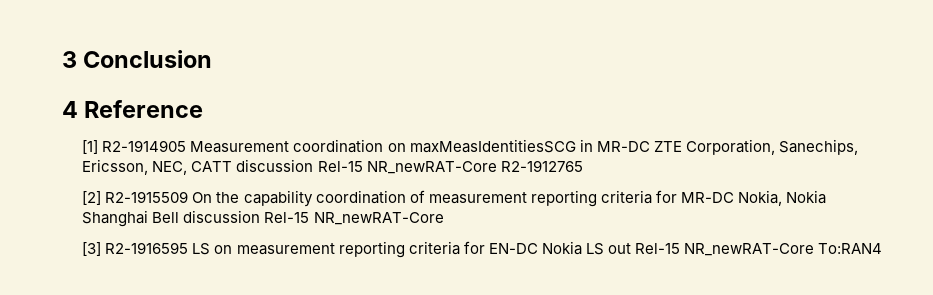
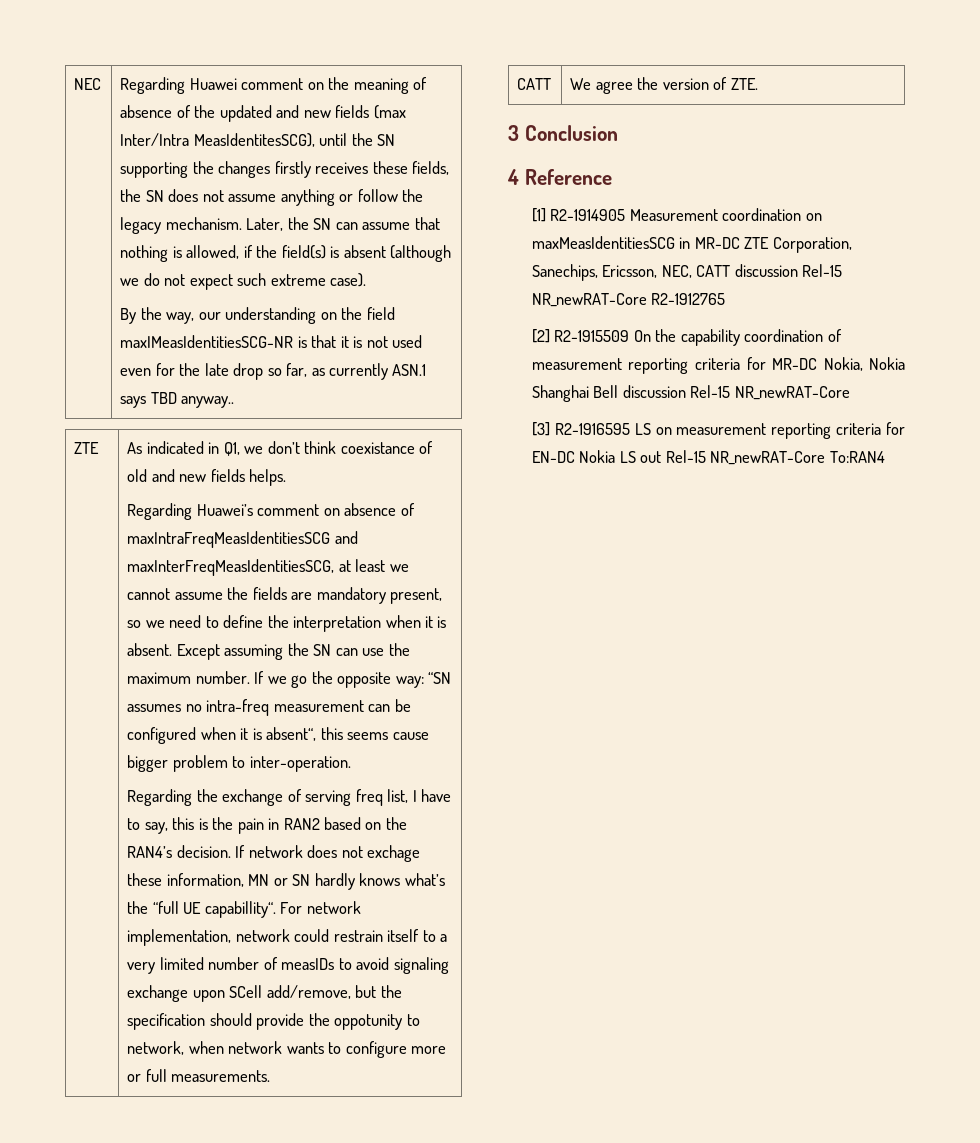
+ NEC | Regarding Huawei comment on the meaning of absence of the updated and new fields (max Inter/Intra MeasIdentitesSCG), until the SN supporting the changes firstly receives these fields, the SN does not assume anything or follow the legacy mechanism. Later, the SN can assume that nothing is allowed, if the field(s) is absent (although we do not expect such extreme case).
+ By the way, our understanding on the field maxIMeasIdentitiesSCG-NR is that it is not used even for the late drop so far, as currently ASN.1 says TBD anyway..
+ ZTE | As indicated in Q1, we don’t think coexistance of old and new fields helps.
+ Regarding Huawei’s comment on absence of maxIntraFreqMeasIdentitiesSCG and maxInterFreqMeasIdentitiesSCG, at least we cannot assume the fields are mandatory present, so we need to define the interpretation when it is absent. Except assuming the SN can use the maximum number. If we go the opposite way: “SN assumes no intra-freq measurement can be configured when it is absent“, this seems cause bigger problem to inter-operation.
+ Regarding the exchange of serving freq list, I have to say, this is the pain in RAN2 based on the RAN4’s decision. If network does not exchage these information, MN or SN hardly knows what’s the “full UE capabillity“. For network implementation, network could restrain itself to a very limited number of measIDs to avoid signaling exchange upon SCell add/remove, but the specification should provide the oppotunity to network, when network wants to configure more or full measurements.
+ CATT | We agree the version of ZTE.

